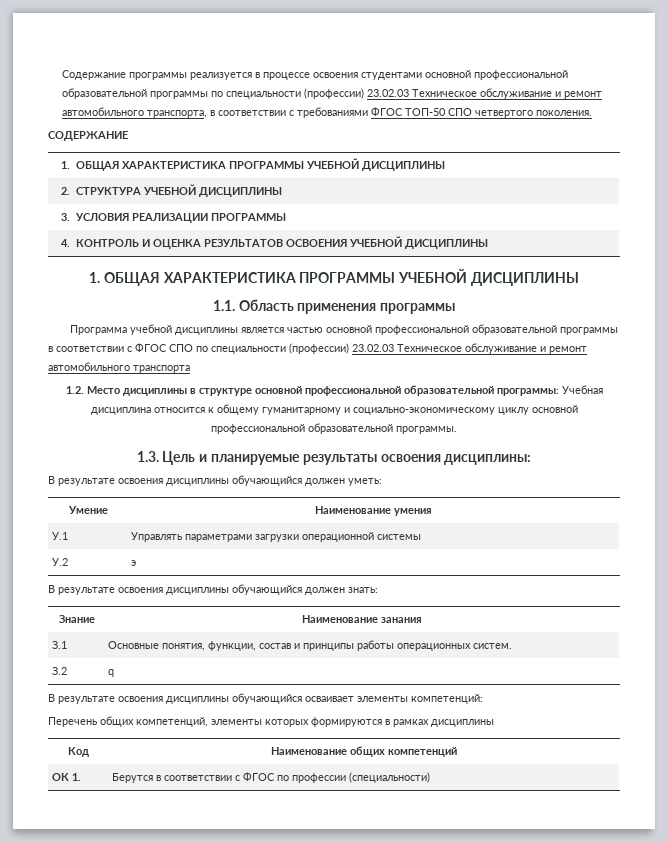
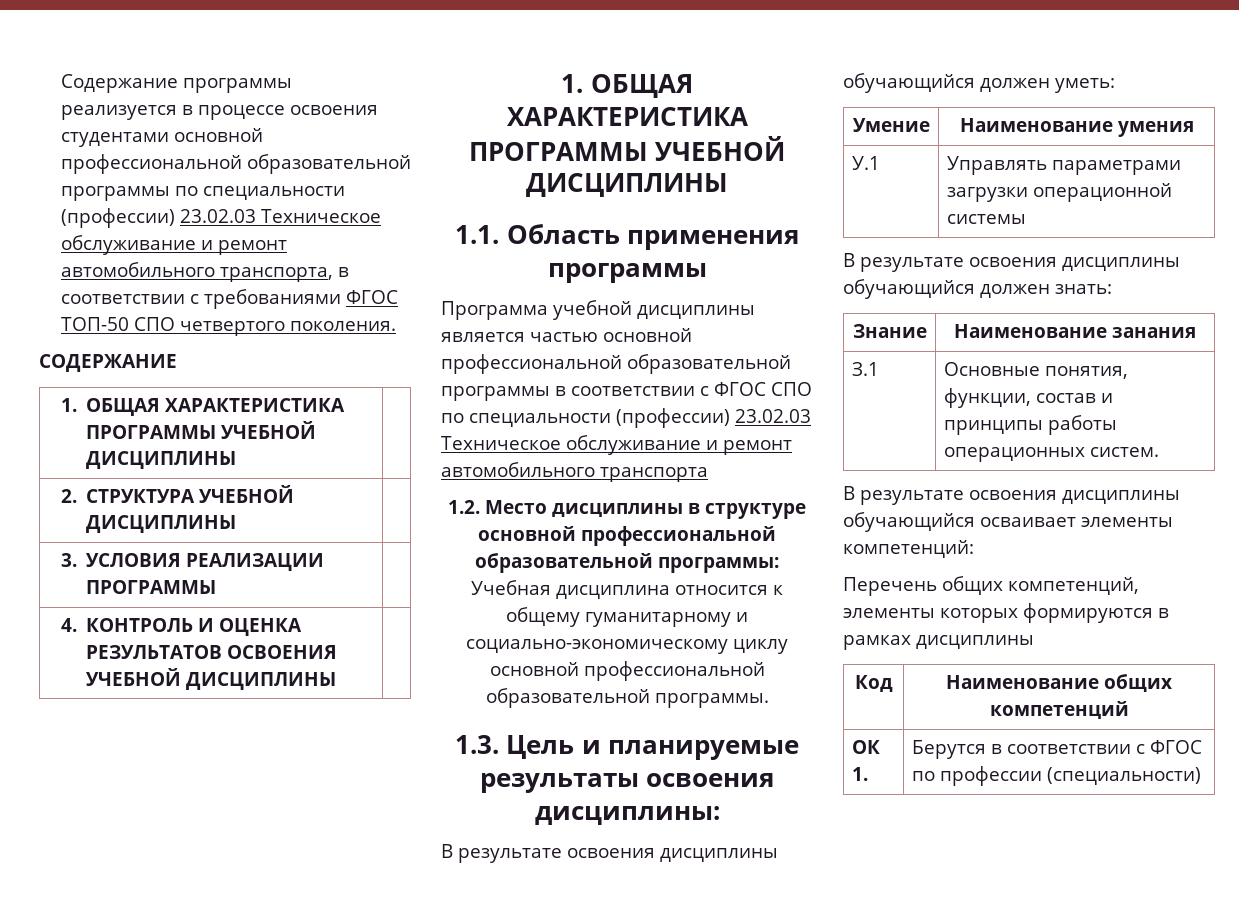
- У.2 | э
- З.2 | q

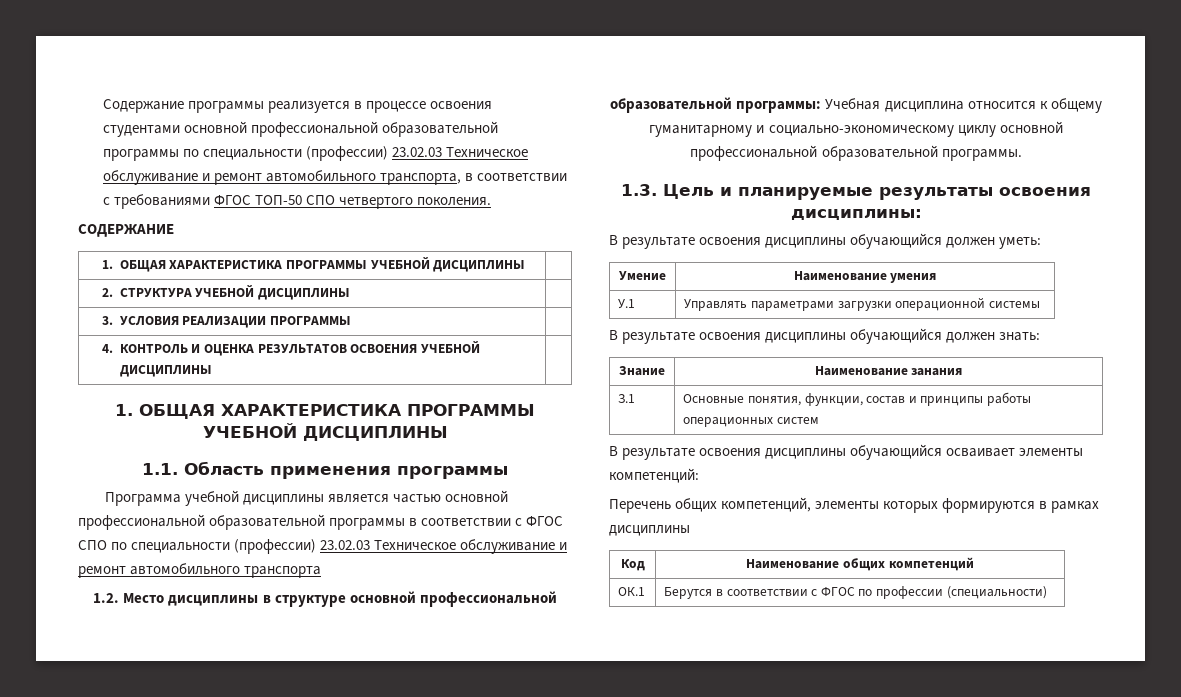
- З.1 | Основные понятия, функции, состав и принципы работы операционных систем.
+ З.1 | Основные понятия, функции, состав и принципы работы операционных систем
- ОК 1. | Берутся в соответствии с ФГОС по профессии (специальности)
+ ОК.1 | Берутся в соответствии с ФГОС по профессии (специальности)

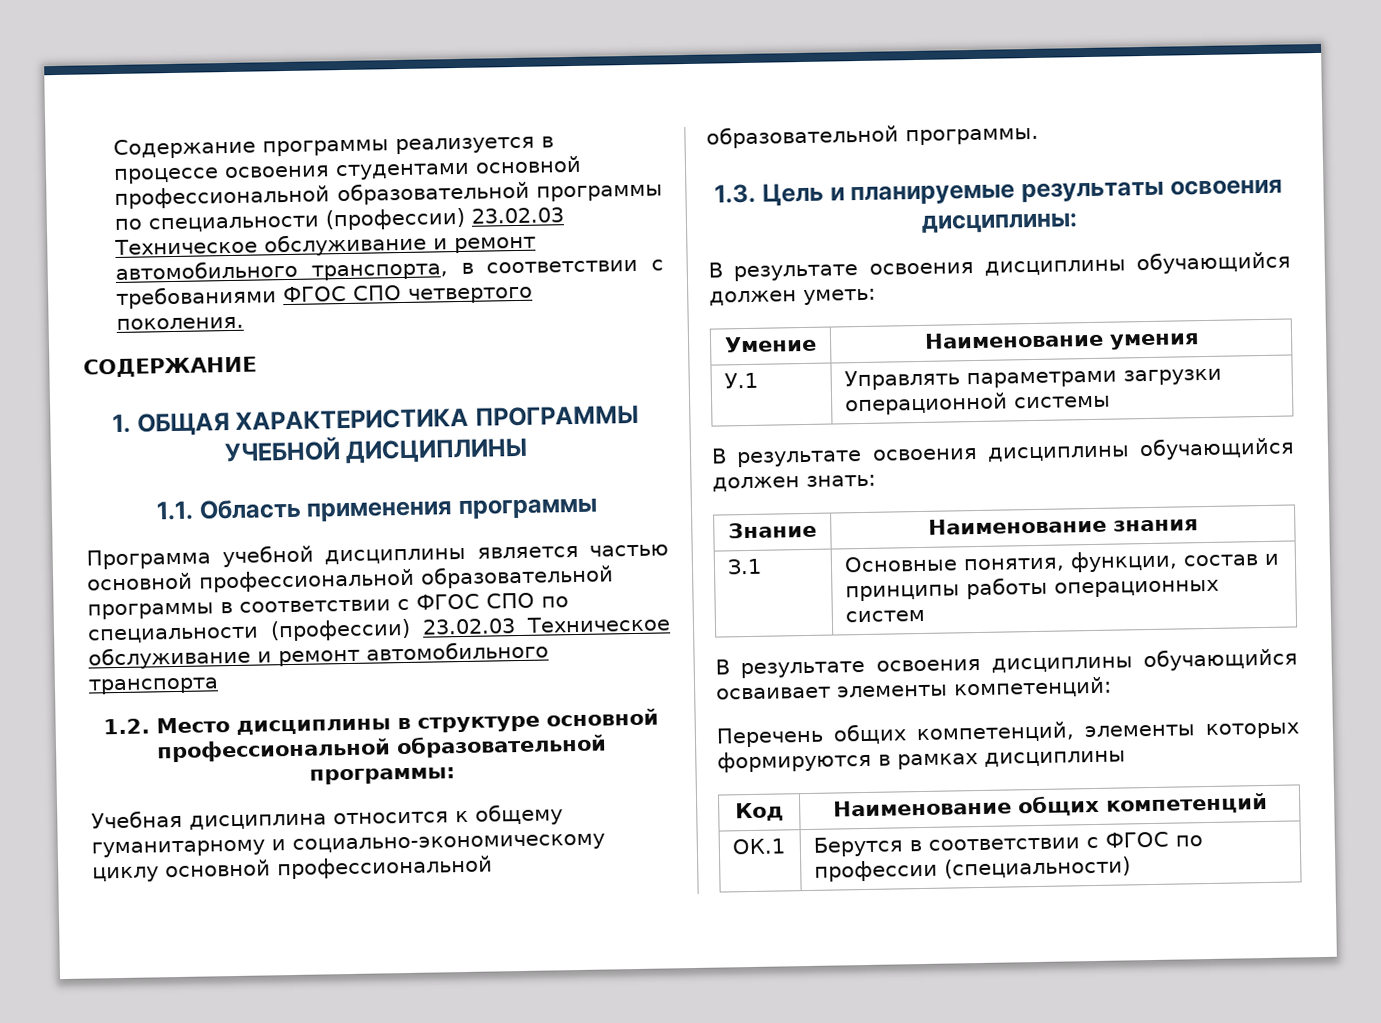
- Содержание программы реализуется в процессе освоения студентами основной профессиональной образовательной программы по специальности (профессии) 23.02.03 Техническое обслуживание и ремонт автомобильного транспорта, в соответствии с требованиями ФГОС ТОП-50 СПО четвертого поколения.
+ Содержание программы реализуется в процессе освоения студентами основной профессиональной образовательной программы по специальности (профессии) 23.02.03 Техническое обслуживание и ремонт автомобильного транспорта, в соответствии с требованиями ФГОС СПО четвертого поколения.
- 1. ОБЩАЯ ХАРАКТЕРИСТИКА ПРОГРАММЫ УЧЕБНОЙ ДИСЦИПЛИНЫ |
- 2. СТРУКТУРА УЧЕБНОЙ ДИСЦИПЛИНЫ |
- 3. УСЛОВИЯ РЕАЛИЗАЦИИ ПРОГРАММЫ |
- 4. КОНТРОЛЬ И ОЦЕНКА РЕЗУЛЬТАТОВ ОСВОЕНИЯ УЧЕБНОЙ ДИСЦИПЛИНЫ |
- 1.2. Место дисциплины в структуре основной профессиональной образовательной программы: Учебная дисциплина относится к общему гуманитарному и социально-экономическому циклу основной профессиональной образовательной программы.
+ 1.2. Место дисциплины в структуре основной профессиональной образовательной программы:
+ Учебная дисциплина относится к общему гуманитарному и социально-экономическому циклу основной профессиональной образовательной программы.
- Знание | Наименование занания
+ Знание | Наименование знания

